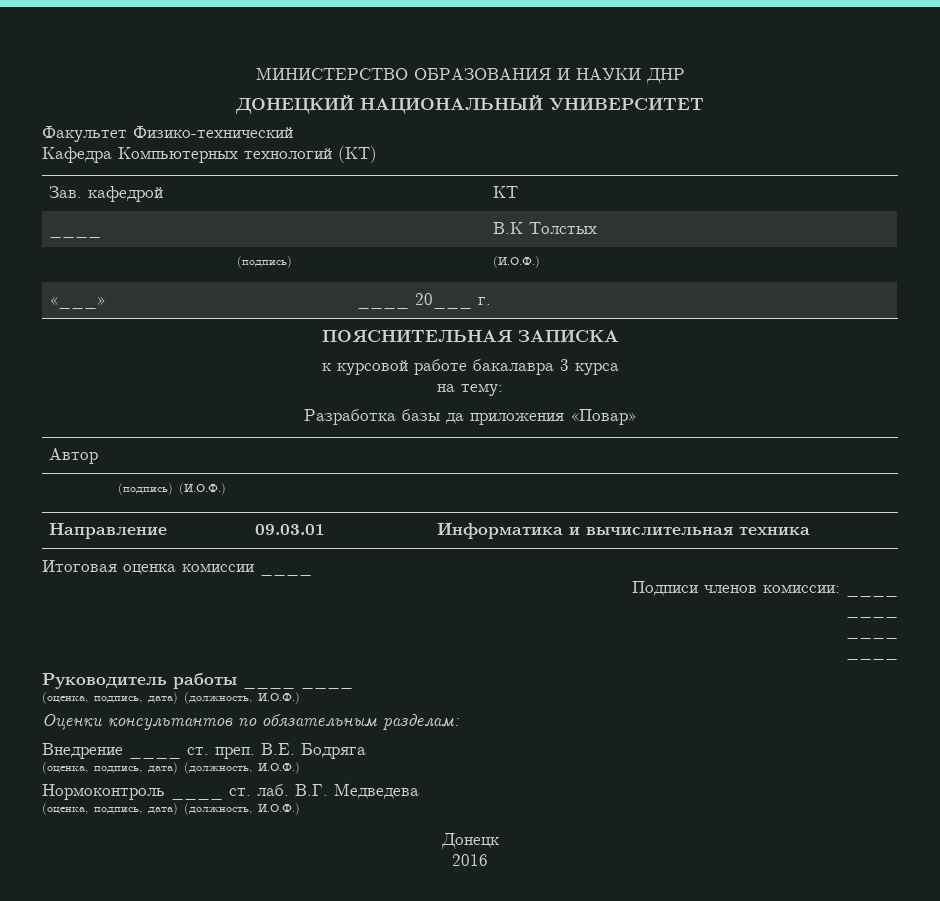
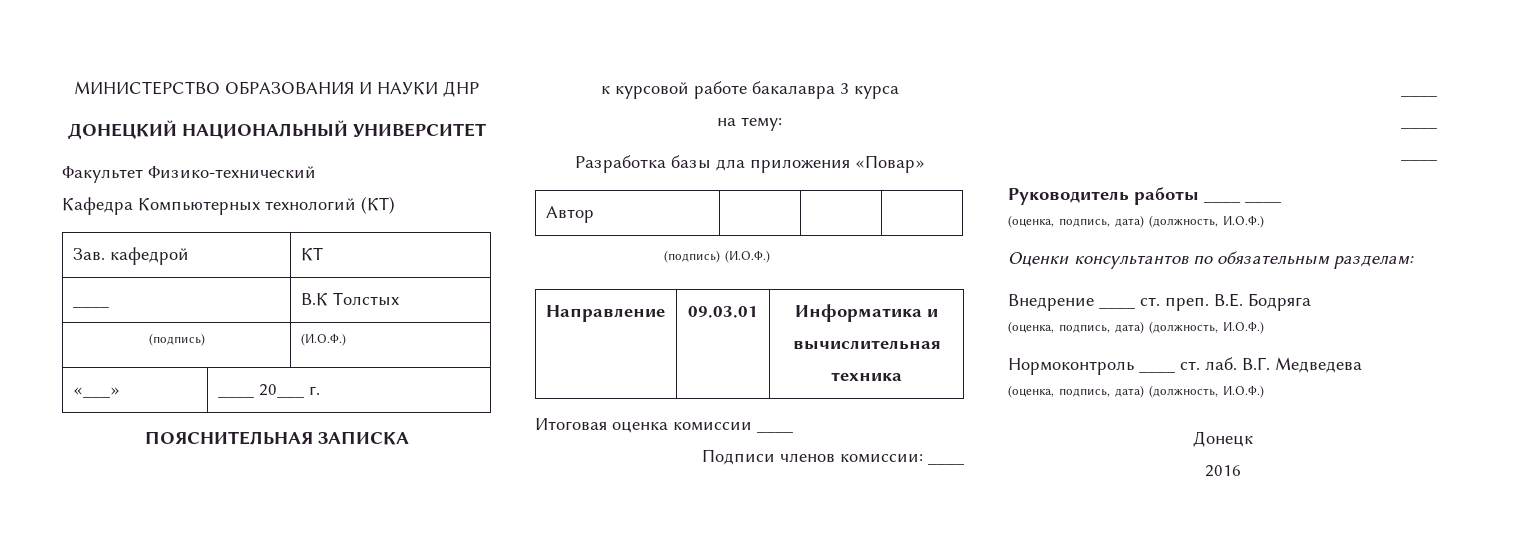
- Разработка базы да приложения «Повар»
+ Разработка базы дла приложения «Повар»

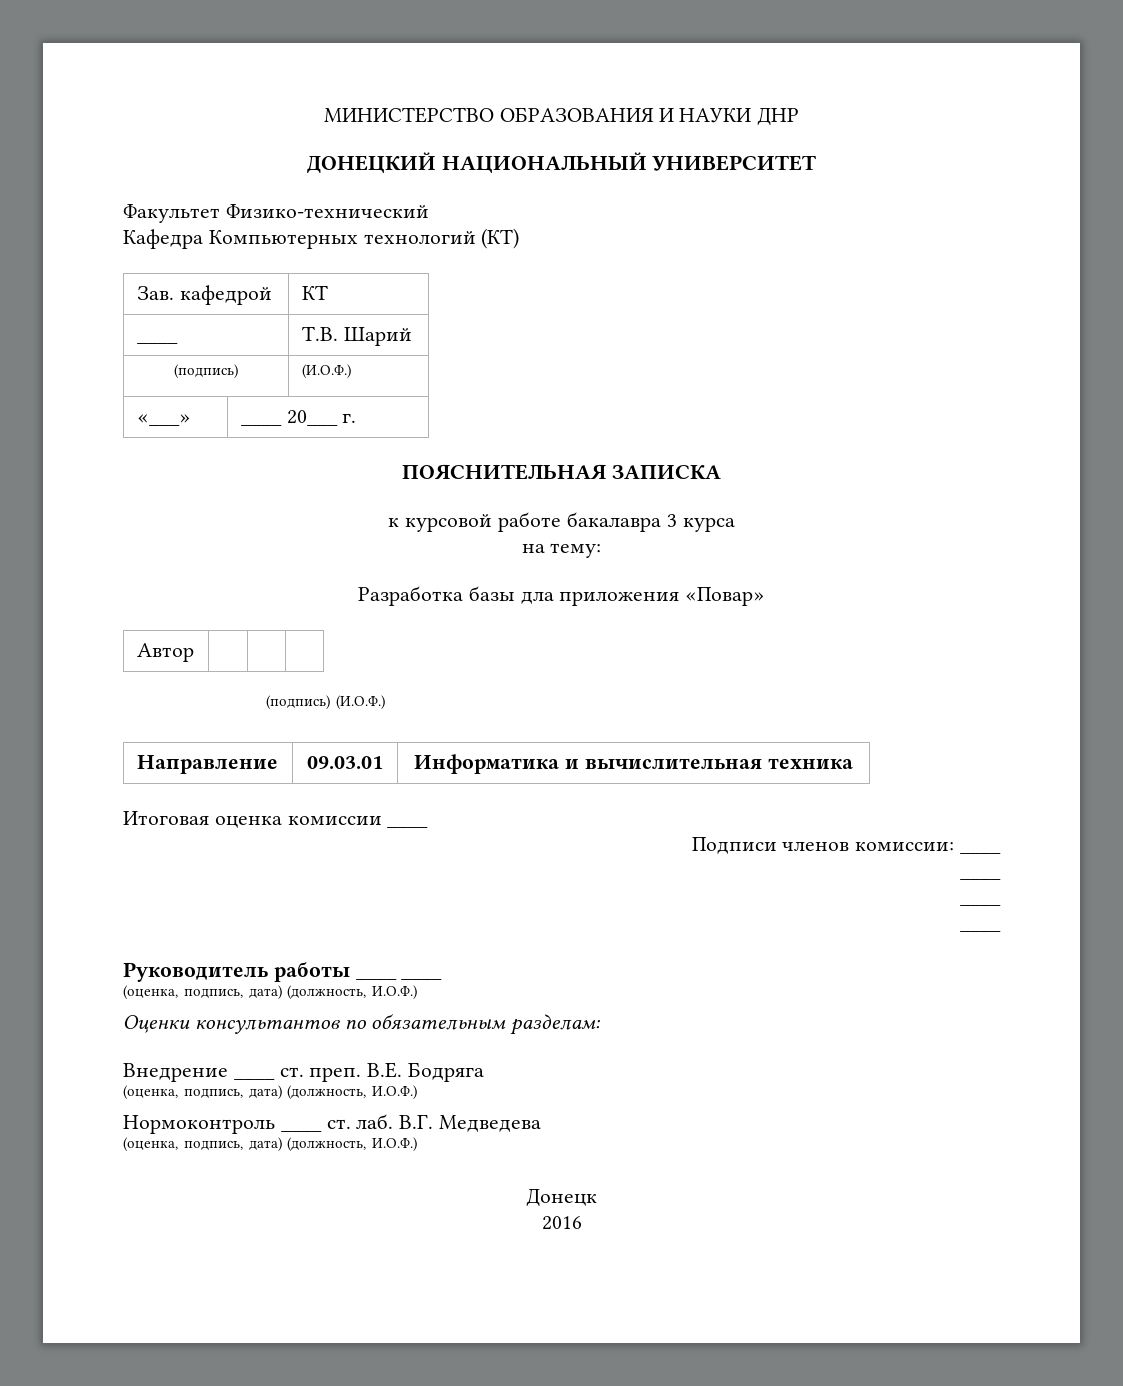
- ____ | В.К Толстых
+ ____ | Т.В. Шарий

